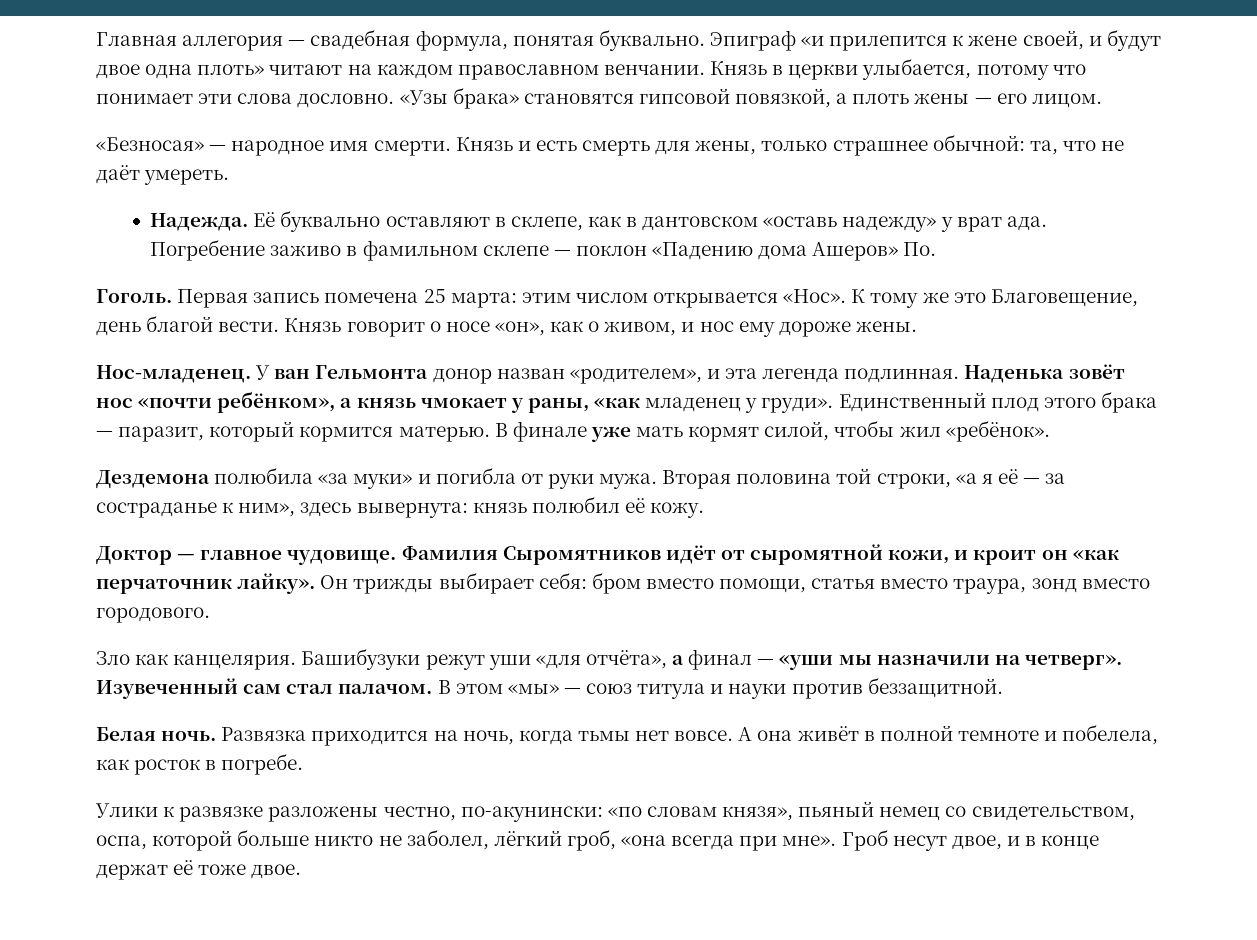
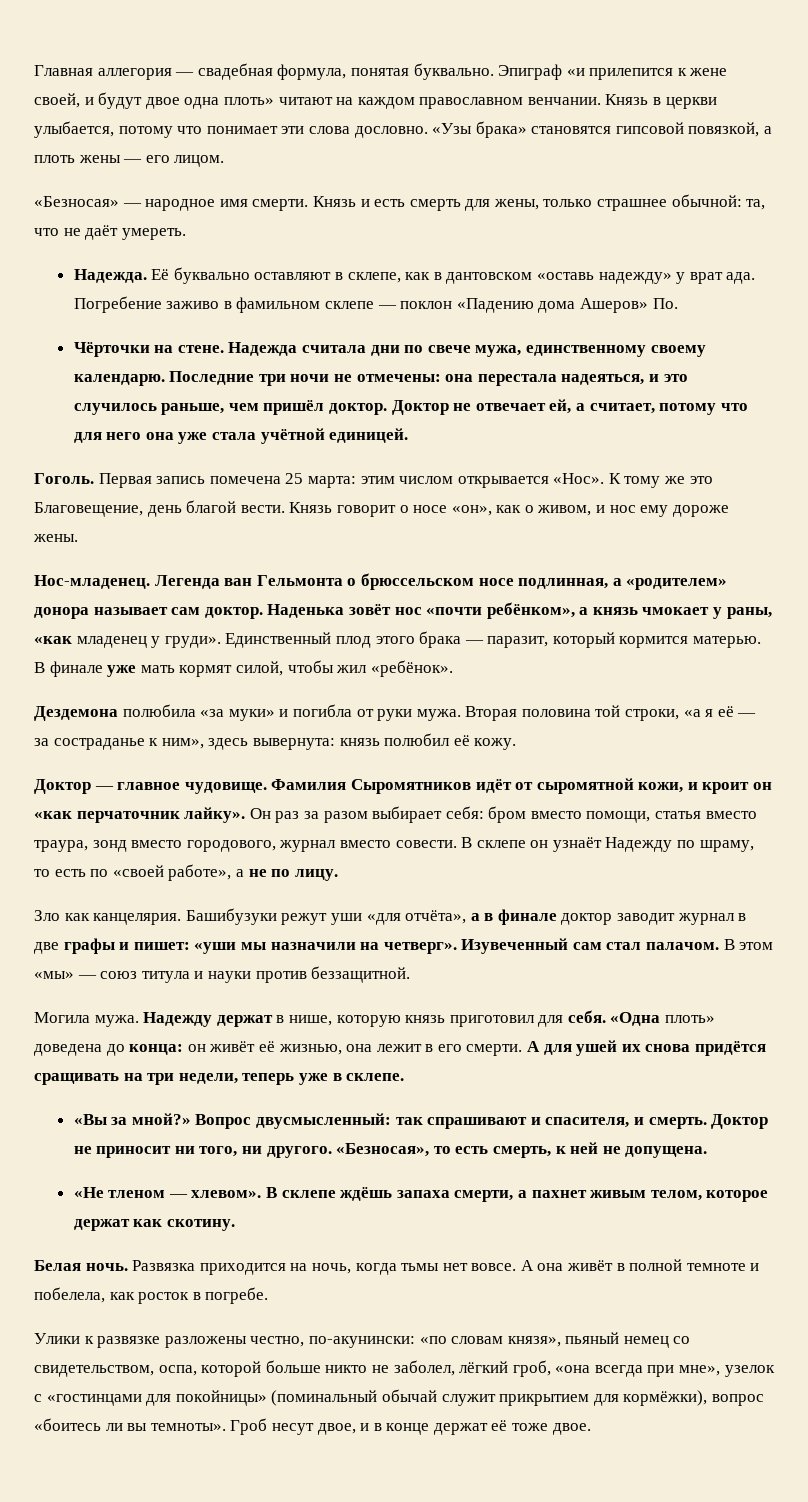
+ Чёрточки на стене. Надежда считала дни по свече мужа, единственному своему календарю. Последние три ночи не отмечены: она перестала надеяться, и это случилось раньше, чем пришёл доктор. Доктор не отвечает ей, а считает, потому что для него она уже стала учётной единицей.
- У ван Гельмонта донор назван «родителем», и эта легенда подлинная.
+ Легенда ван Гельмонта о брюссельском носе подлинная, а «родителем» донора называет сам доктор.
- Он трижды выбирает себя: бром вместо помощи, статья вместо траура, зонд вместо городового.
+ Он раз за разом выбирает себя: бром вместо помощи, статья вместо траура, зонд вместо городового, журнал вместо совести. В склепе он узнаёт Надежду по шраму, то есть по «своей работе», а не по лицу.
- Башибузуки режут уши «для отчёта», а финал — «уши мы назначили на четверг».
+ Башибузуки режут уши «для отчёта», а в финале доктор заводит журнал в две графы и пишет: «уши мы назначили на четверг».
+ Могила мужа. Надежду держат в нише, которую князь приготовил для себя. «Одна плоть» доведена до конца: он живёт её жизнью, она лежит в его смерти. А для ушей их снова придётся сращивать на три недели, теперь уже в склепе.
+ «Вы за мной?» Вопрос двусмысленный: так спрашивают и спасителя, и смерть. Доктор не приносит ни того, ни другого. «Безносая», то есть смерть, к ней не допущена.
+ «Не тленом — хлевом». В склепе ждёшь запаха смерти, а пахнет живым телом, которое держат как скотину.
- Улики к развязке разложены честно, по-акунински: «по словам князя», пьяный немец со свидетельством, оспа, которой больше никто не заболел, лёгкий гроб, «она всегда при мне».
+ Улики к развязке разложены честно, по-акунински: «по словам князя», пьяный немец со свидетельством, оспа, которой больше никто не заболел, лёгкий гроб, «она всегда при мне», узелок с «гостинцами для покойницы» (поминальный обычай служит прикрытием для кормёжки), вопрос «боитесь ли вы темноты».

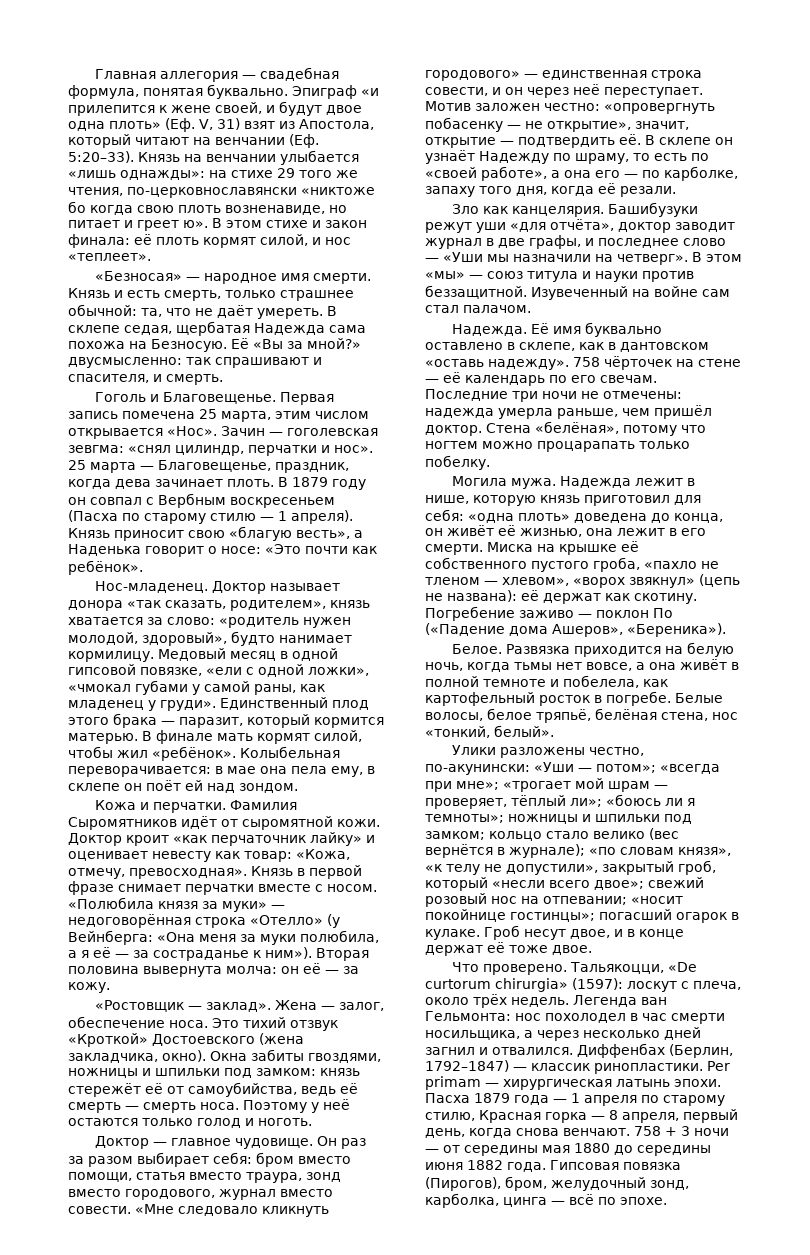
- Эпиграф «и прилепится к жене своей, и будут двое одна плоть» читают на каждом православном венчании. Князь в церкви улыбается, потому что понимает эти слова дословно. «Узы брака» становятся гипсовой повязкой, а плоть жены — его лицом.
+ Эпиграф «и прилепится к жене своей, и будут двое одна плоть» (Еф. V, 31) взят из Апостола, который читают на венчании (Еф. 5:20–33). Князь на венчании улыбается «лишь однажды»: на стихе 29 того же чтения, по-церковнославянски «никтоже бо когда свою плоть возненавиде, но питает и греет ю». В этом стихе и закон финала: её плоть кормят силой, и нос «теплеет».
- Князь и есть смерть для жены, только страшнее обычной: та, что не даёт умереть.
- Надежда. Её буквально оставляют в склепе, как в дантовском «оставь надежду» у врат ада. Погребение заживо в фамильном склепе — поклон «Падению дома Ашеров» По.
- Чёрточки на стене. Надежда считала дни по свече мужа, единственному своему календарю. Последние три ночи не отмечены: она перестала надеяться, и это случилось раньше, чем пришёл доктор. Доктор не отвечает ей, а считает, потому что для него она уже стала учётной единицей.
- Гоголь.
+ Князь и есть смерть, только страшнее обычной: та, что не даёт умереть. В склепе седая, щербатая Надежда сама похожа на Безносую. Её «Вы за мной?» двусмысленно: так спрашивают и спасителя, и смерть.
+ Гоголь и Благовещенье.
- Первая запись помечена 25 марта: этим числом открывается «Нос».
+ Первая запись помечена 25 марта, этим числом открывается «Нос».
- К тому же это Благовещение, день благой вести. Князь говорит о носе «он», как о живом, и нос ему дороже жены.
- Нос-младенец. Легенда ван Гельмонта о брюссельском носе подлинная, а «родителем» донора называет сам доктор. Наденька зовёт нос «почти ребёнком», а князь чмокает у раны, «как младенец у груди».
+ Зачин — гоголевская зевгма: «снял цилиндр, перчатки и нос». 25 марта — Благовещенье, праздник, когда дева зачинает плоть. В 1879 году он совпал с Вербным воскресеньем (Пасха по старому стилю — 1 апреля). Князь приносит свою «благую весть», а Наденька говорит о носе: «Это почти как ребёнок».
+ Нос-младенец. Доктор называет донора «так сказать, родителем», князь хватается за слово: «родитель нужен молодой, здоровый», будто нанимает кормилицу. Медовый месяц в одной гипсовой повязке, «ели с одной ложки», «чмокал губами у самой раны, как младенец у груди».
- В финале уже мать кормят силой, чтобы жил «ребёнок».
- Дездемона полюбила «за муки» и погибла от руки мужа. Вторая половина той строки, «а я её — за состраданье к ним», здесь вывернута: князь полюбил её кожу.
- Доктор — главное чудовище. Фамилия Сыромятников идёт от сыромятной кожи, и кроит он «как перчаточник лайку».
+ В финале мать кормят силой, чтобы жил «ребёнок». Колыбельная переворачивается: в мае она пела ему, в склепе он поёт ей над зондом.
+ Кожа и перчатки. Фамилия Сыромятников идёт от сыромятной кожи. Доктор кроит «как перчаточник лайку» и оценивает невесту как товар: «Кожа, отмечу, превосходная». Князь в первой фразе снимает перчатки вместе с носом. «Полюбила князя за муки» — недоговорённая строка «Отелло» (у Вейнберга: «Она меня за муки полюбила, а я её — за состраданье к ним»). Вторая половина вывернута молча: он её — за кожу.
+ «Ростовщик — заклад». Жена — залог, обеспечение носа. Это тихий отзвук «Кроткой» Достоевского (жена закладчика, окно). Окна забиты гвоздями, ножницы и шпильки под замком: князь стережёт её от самоубийства, ведь её смерть — смерть носа. Поэтому у неё остаются только голод и ноготь.
+ Доктор — главное чудовище.
+ «Мне следовало кликнуть городового» — единственная строка совести, и он через неё переступает. Мотив заложен честно: «опровергнуть побасенку — не открытие», значит, открытие — подтвердить её.
- В склепе он узнаёт Надежду по шраму, то есть по «своей работе», а не по лицу.
+ В склепе он узнаёт Надежду по шраму, то есть по «своей работе», а она его — по карболке, запаху того дня, когда её резали.
- Башибузуки режут уши «для отчёта», а в финале доктор заводит журнал в две графы и пишет: «уши мы назначили на четверг». Изувеченный сам стал палачом.
+ Башибузуки режут уши «для отчёта», доктор заводит журнал в две графы, и последнее слово — «Уши мы назначили на четверг».
+ Изувеченный на войне сам стал палачом.
+ Надежда. Её имя буквально оставлено в склепе, как в дантовском «оставь надежду». 758 чёрточек на стене — её календарь по его свечам. Последние три ночи не отмечены: надежда умерла раньше, чем пришёл доктор. Стена «белёная», потому что ногтем можно процарапать только побелку.
- Надежду держат в нише, которую князь приготовил для себя. «Одна плоть» доведена до конца: он живёт её жизнью, она лежит в его смерти.
+ Надежда лежит в нише, которую князь приготовил для себя: «одна плоть» доведена до конца, он живёт её жизнью, она лежит в его смерти.
- А для ушей их снова придётся сращивать на три недели, теперь уже в склепе.
- «Вы за мной?» Вопрос двусмысленный: так спрашивают и спасителя, и смерть. Доктор не приносит ни того, ни другого. «Безносая», то есть смерть, к ней не допущена.
- «Не тленом — хлевом». В склепе ждёшь запаха смерти, а пахнет живым телом, которое держат как скотину.
- Белая ночь.
+ Миска на крышке её собственного пустого гроба, «пахло не тленом — хлевом», «ворох звякнул» (цепь не названа): её держат как скотину. Погребение заживо — поклон По («Падение дома Ашеров», «Береника»).
+ Белое.
- Развязка приходится на ночь, когда тьмы нет вовсе. А она живёт в полной темноте и побелела, как росток в погребе.
+ Развязка приходится на белую ночь, когда тьмы нет вовсе, а она живёт в полной темноте и побелела, как картофельный росток в погребе. Белые волосы, белое тряпьё, белёная стена, нос «тонкий, белый».
- Улики к развязке разложены честно, по-акунински: «по словам князя», пьяный немец со свидетельством, оспа, которой больше никто не заболел, лёгкий гроб, «она всегда при мне», узелок с «гостинцами для покойницы» (поминальный обычай служит прикрытием для кормёжки), вопрос «боитесь ли вы темноты».
+ Улики разложены честно, по-акунински: «Уши — потом»; «всегда при мне»; «трогает мой шрам — проверяет, тёплый ли»; «боюсь ли я темноты»; ножницы и шпильки под замком; кольцо стало велико (вес вернётся в журнале); «по словам князя», «к телу не допустили», закрытый гроб, который «несли всего двое»; свежий розовый нос на отпевании; «носит покойнице гостинцы»; погасший огарок в кулаке.
+ Что проверено. Тальякоцци, «De curtorum chirurgia» (1597): лоскут с плеча, около трёх недель. Легенда ван Гельмонта: нос похолодел в час смерти носильщика, а через несколько дней загнил и отвалился. Диффенбах (Берлин, 1792–1847) — классик ринопластики. Per primam — хирургическая латынь эпохи. Пасха 1879 года — 1 апреля по старому стилю, Красная горка — 8 апреля, первый день, когда снова венчают. 758 + 3 ночи — от середины мая 1880 до середины июня 1882 года. Гипсовая повязка (Пирогов), бром, желудочный зонд, карболка, цинга — всё по эпохе.

